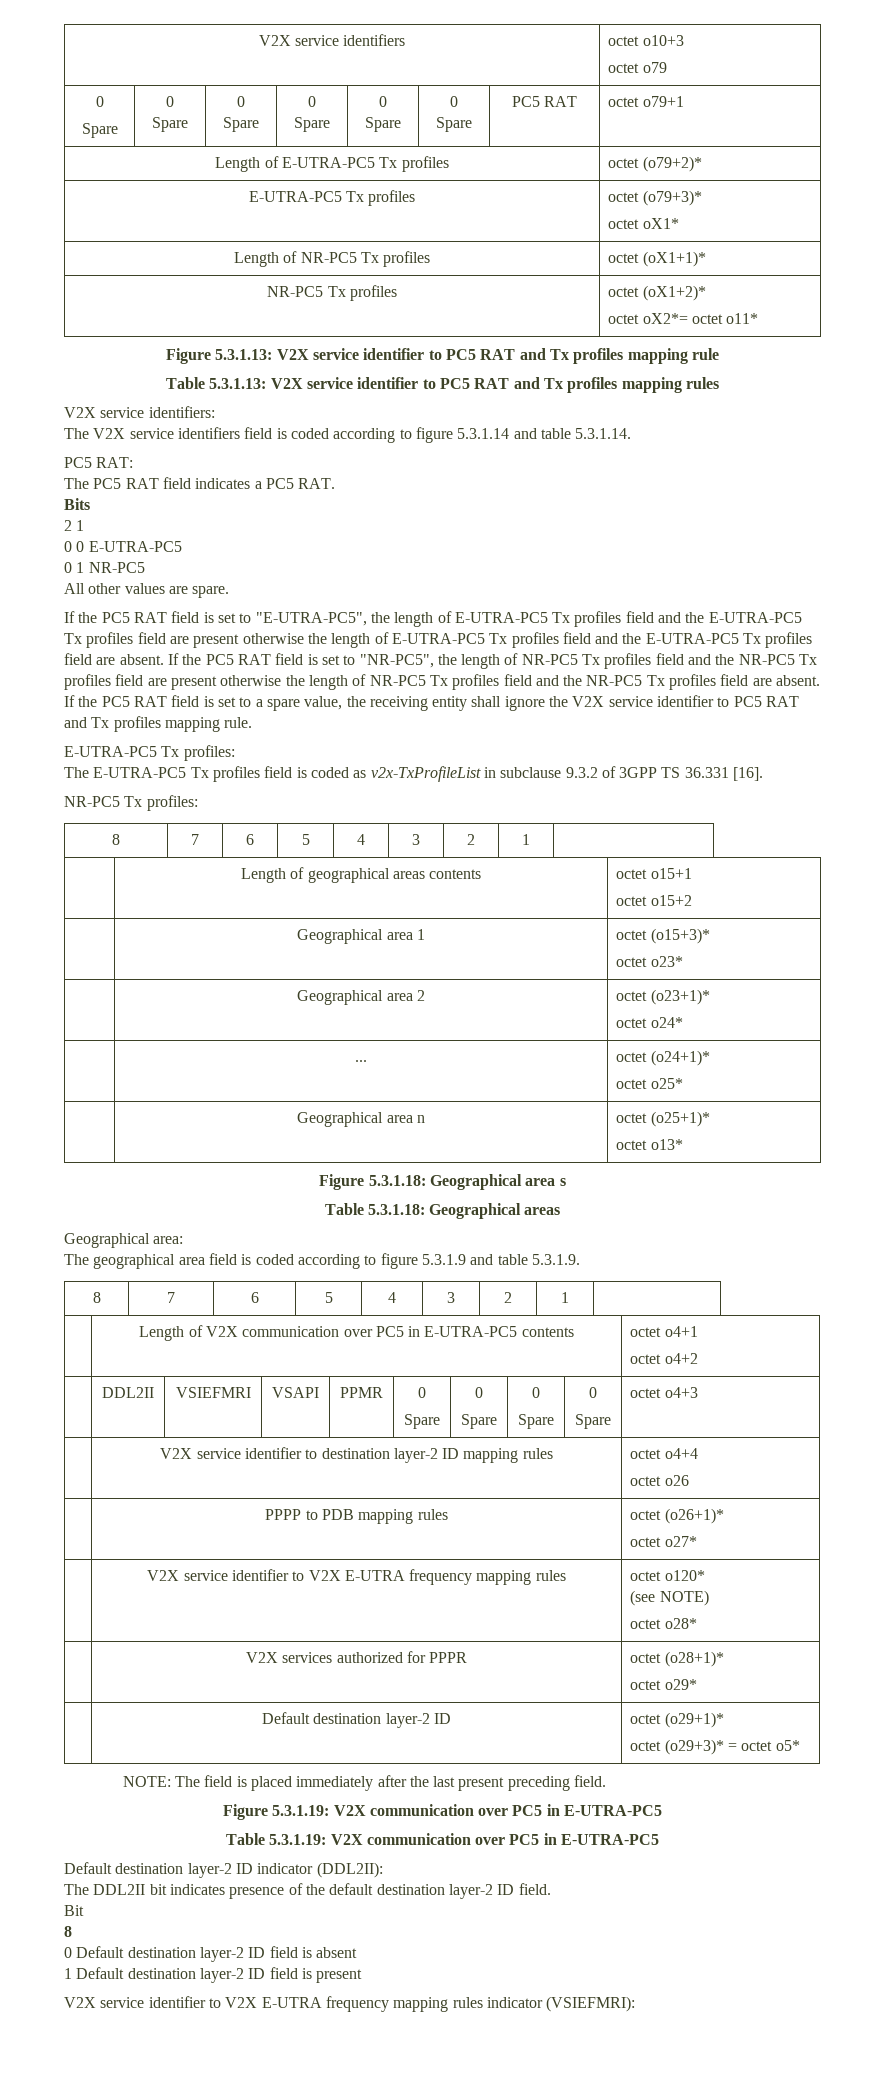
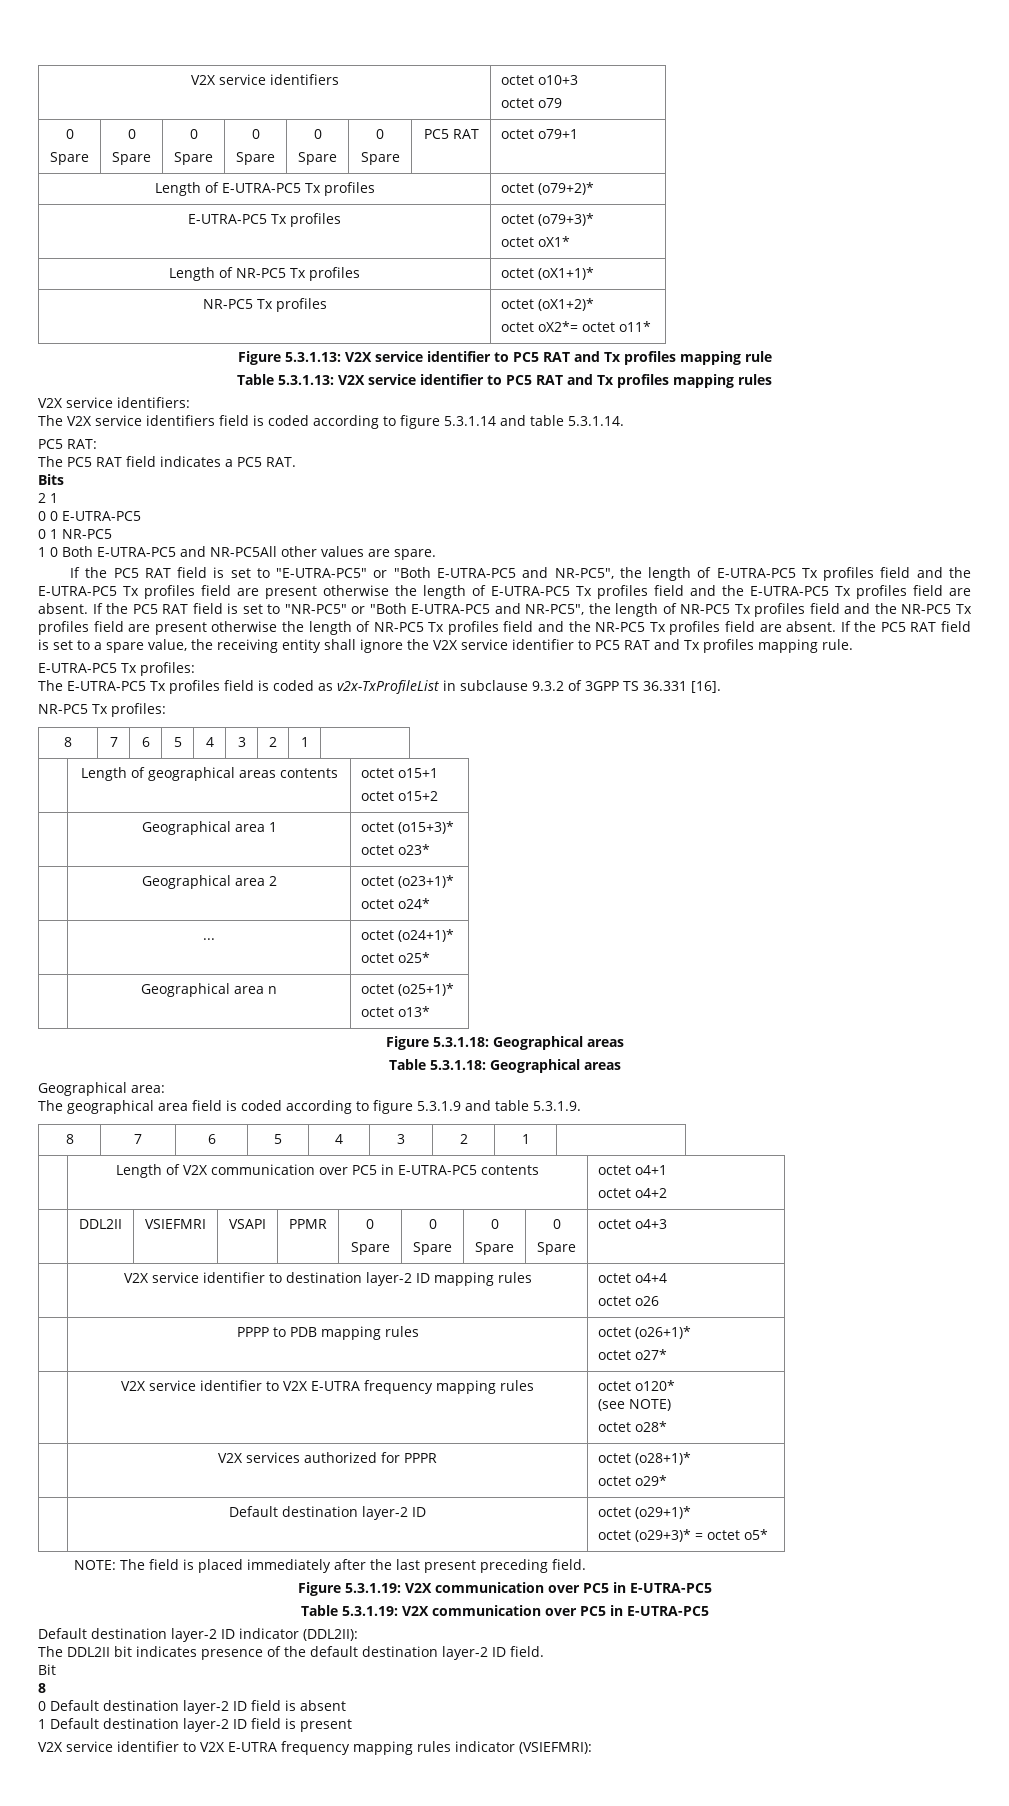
- All other values are spare.
+ 1 0 Both E-UTRA-PC5 and NR-PC5All other values are spare.
- If the PC5 RAT field is set to "E-UTRA-PC5", the length of E-UTRA-PC5 Tx profiles field and the E-UTRA-PC5 Tx profiles field are present otherwise the length of E-UTRA-PC5 Tx profiles field and the E-UTRA-PC5 Tx profiles field are absent.
+ If the PC5 RAT field is set to "E-UTRA-PC5" or "Both E-UTRA-PC5 and NR-PC5", the length of E-UTRA-PC5 Tx profiles field and the E-UTRA-PC5 Tx profiles field are present otherwise the length of E-UTRA-PC5 Tx profiles field and the E-UTRA-PC5 Tx profiles field are absent.
- If the PC5 RAT field is set to "NR-PC5", the length of NR-PC5 Tx profiles field and the NR-PC5 Tx profiles field are present otherwise the length of NR-PC5 Tx profiles field and the NR-PC5 Tx profiles field are absent.
+ If the PC5 RAT field is set to "NR-PC5" or "Both E-UTRA-PC5 and NR-PC5", the length of NR-PC5 Tx profiles field and the NR-PC5 Tx profiles field are present otherwise the length of NR-PC5 Tx profiles field and the NR-PC5 Tx profiles field are absent.
- Figure 5.3.1.18: Geographical area s
+ Figure 5.3.1.18: Geographical areas

